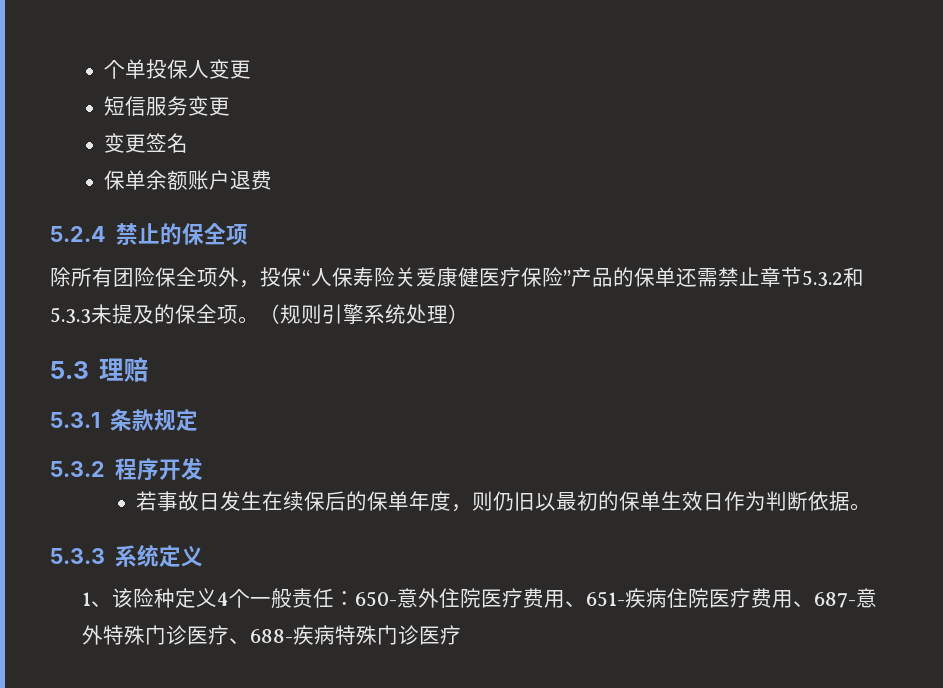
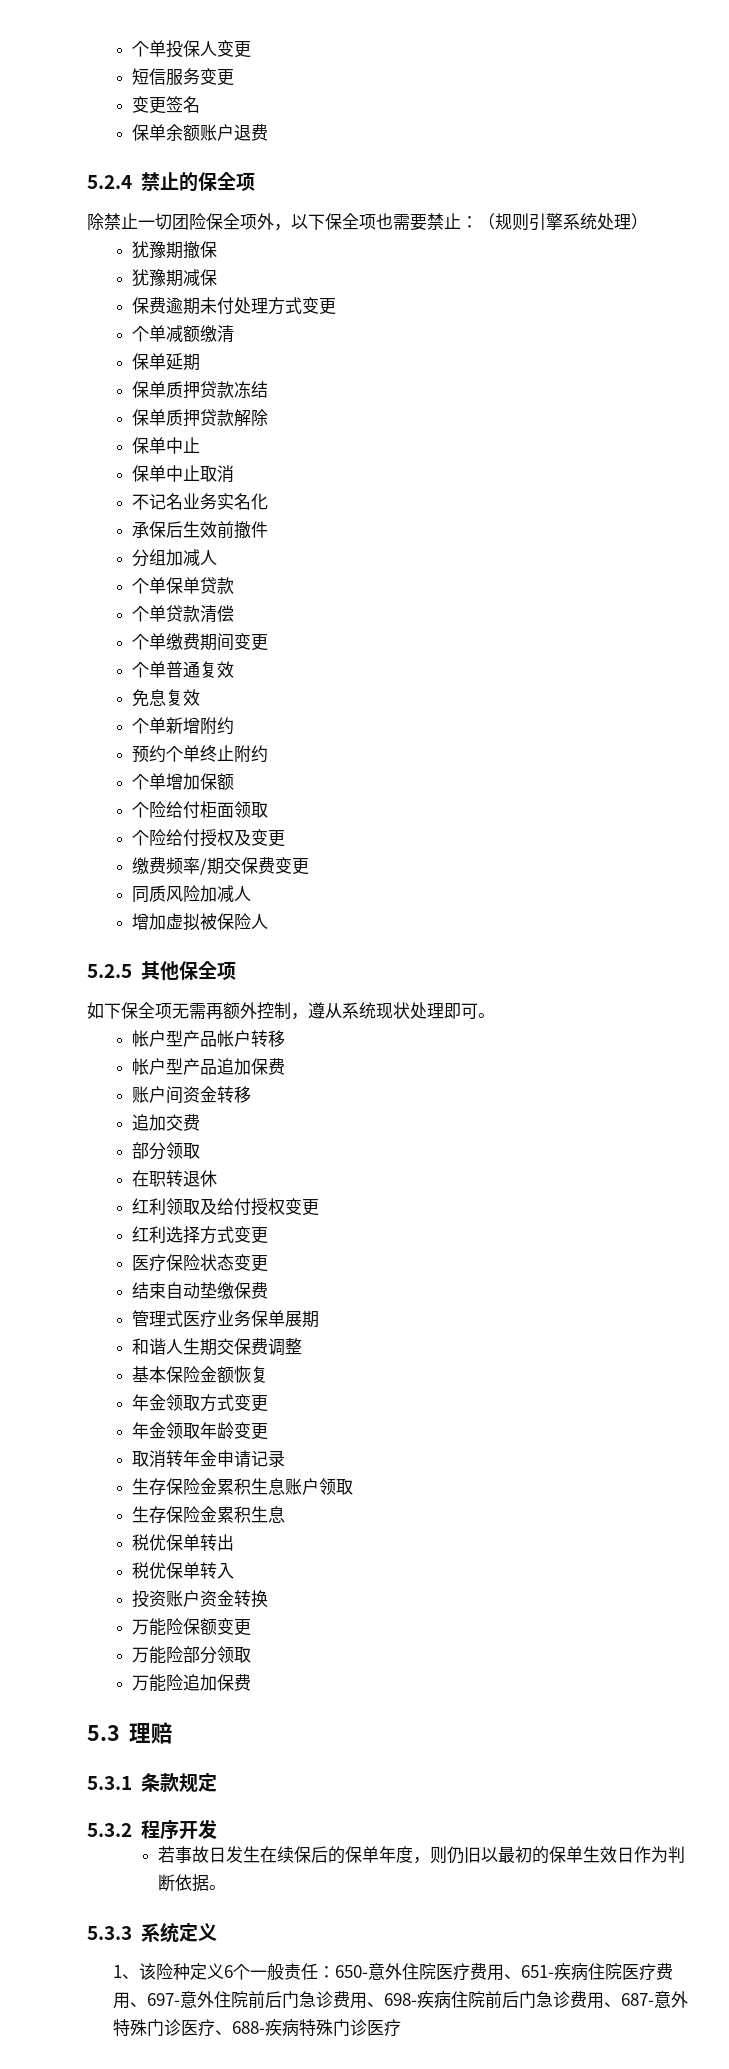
- 除所有团险保全项外，投保“人保寿险关爱康健医疗保险”产品的保单还需禁止章节5.3.2和5.3.3未提及的保全项。（规则引擎系统处理）
+ 除禁止一切团险保全项外，以下保全项也需要禁止：（规则引擎系统处理）
+ 犹豫期撤保
+ 犹豫期减保
+ 保费逾期未付处理方式变更
+ 个单减额缴清
+ 保单延期
+ 保单质押贷款冻结
+ 保单质押贷款解除
+ 保单中止
+ 保单中止取消
+ 不记名业务实名化
+ 承保后生效前撤件
+ 分组加减人
+ 个单保单贷款
+ 个单贷款清偿
+ 个单缴费期间变更
+ 个单普通复效
+ 免息复效
+ 个单新增附约
+ 预约个单终止附约
+ 个单增加保额
+ 个险给付柜面领取
+ 个险给付授权及变更
+ 缴费频率/期交保费变更
+ 同质风险加减人
+ 增加虚拟被保险人
+ 5.2.5其他保全项
+ 如下保全项无需再额外控制，遵从系统现状处理即可。
+ 帐户型产品帐户转移
+ 帐户型产品追加保费
+ 账户间资金转移
+ 追加交费
+ 部分领取
+ 在职转退休
+ 红利领取及给付授权变更
+ 红利选择方式变更
+ 医疗保险状态变更
+ 结束自动垫缴保费
+ 管理式医疗业务保单展期
+ 和谐人生期交保费调整
+ 基本保险金额恢复
+ 年金领取方式变更
+ 年金领取年龄变更
+ 取消转年金申请记录
+ 生存保险金累积生息账户领取
+ 生存保险金累积生息
+ 税优保单转出
+ 税优保单转入
+ 投资账户资金转换
+ 万能险保额变更
+ 万能险部分领取
+ 万能险追加保费
- 1、该险种定义4个一般责任：650-意外住院医疗费用、651-疾病住院医疗费用、687-意外特殊门诊医疗、688-疾病特殊门诊医疗
+ 1、该险种定义6个一般责任：650-意外住院医疗费用、651-疾病住院医疗费用、697-意外住院前后门急诊费用、698-疾病住院前后门急诊费用、687-意外特殊门诊医疗、688-疾病特殊门诊医疗

